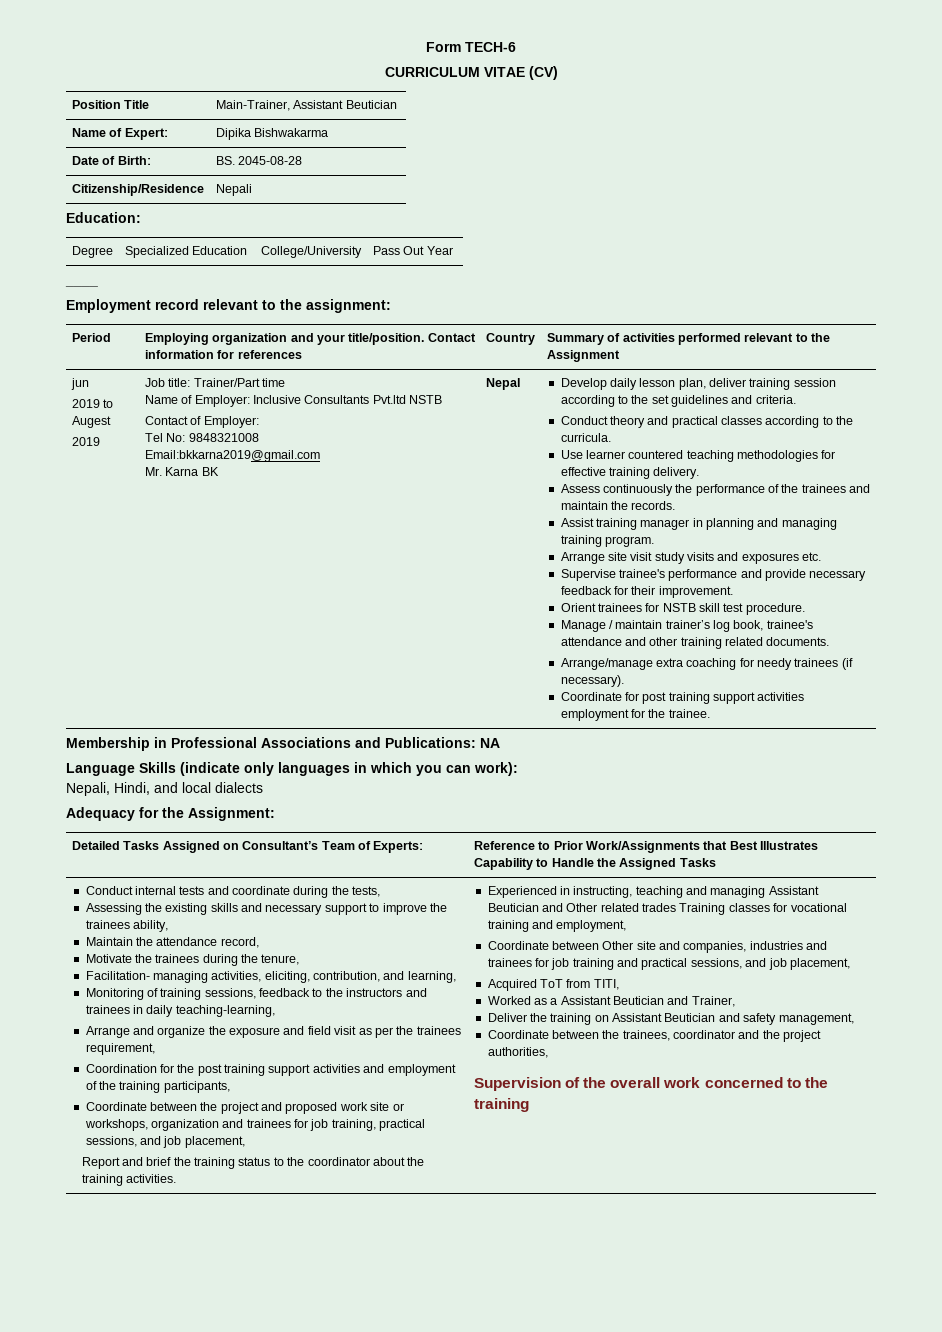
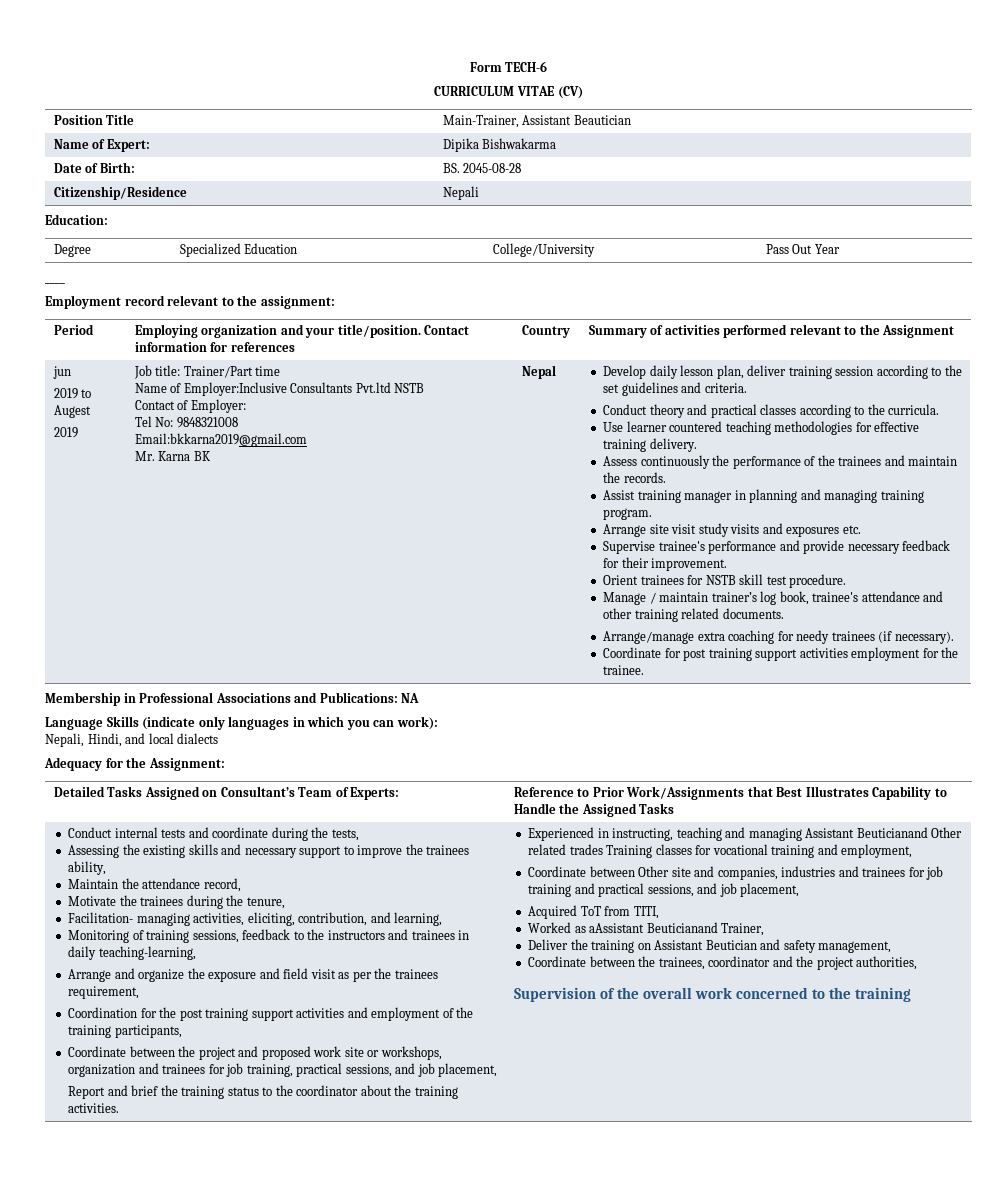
- Position Title | Main-Trainer, Assistant Beutician
+ Position Title | Main-Trainer, Assistant Beautician
- Name of Employer: Inclusive Consultants Pvt.ltd NSTB
+ Name of Employer:Inclusive Consultants Pvt.ltd NSTB
- Experienced in instructing, teaching and managing Assistant Beutician and Other related trades Training classes for vocational training and employment,
+ Experienced in instructing, teaching and managing Assistant Beuticianand Other related trades Training classes for vocational training and employment,
- Worked as a Assistant Beutician and Trainer,
+ Worked as aAssistant Beuticianand Trainer,

